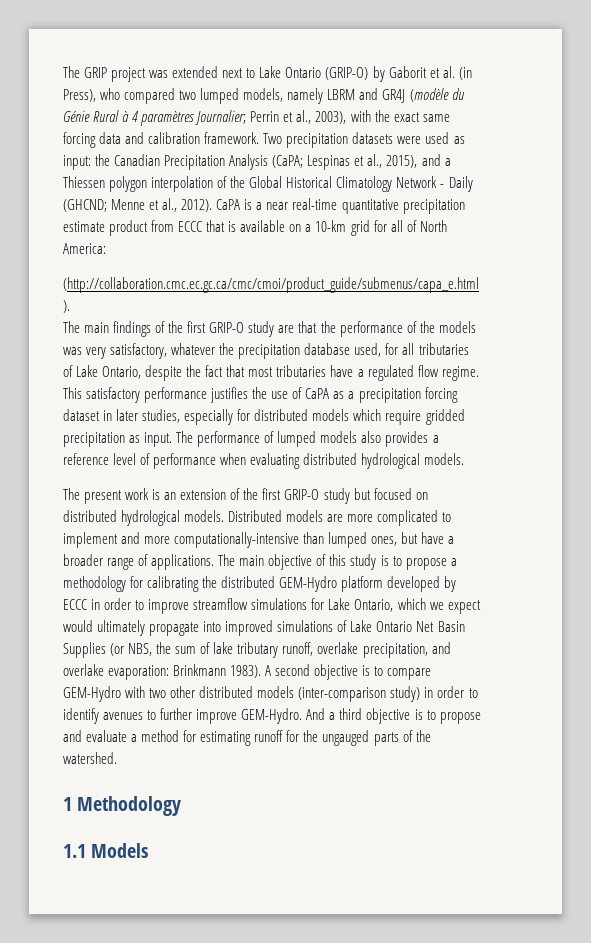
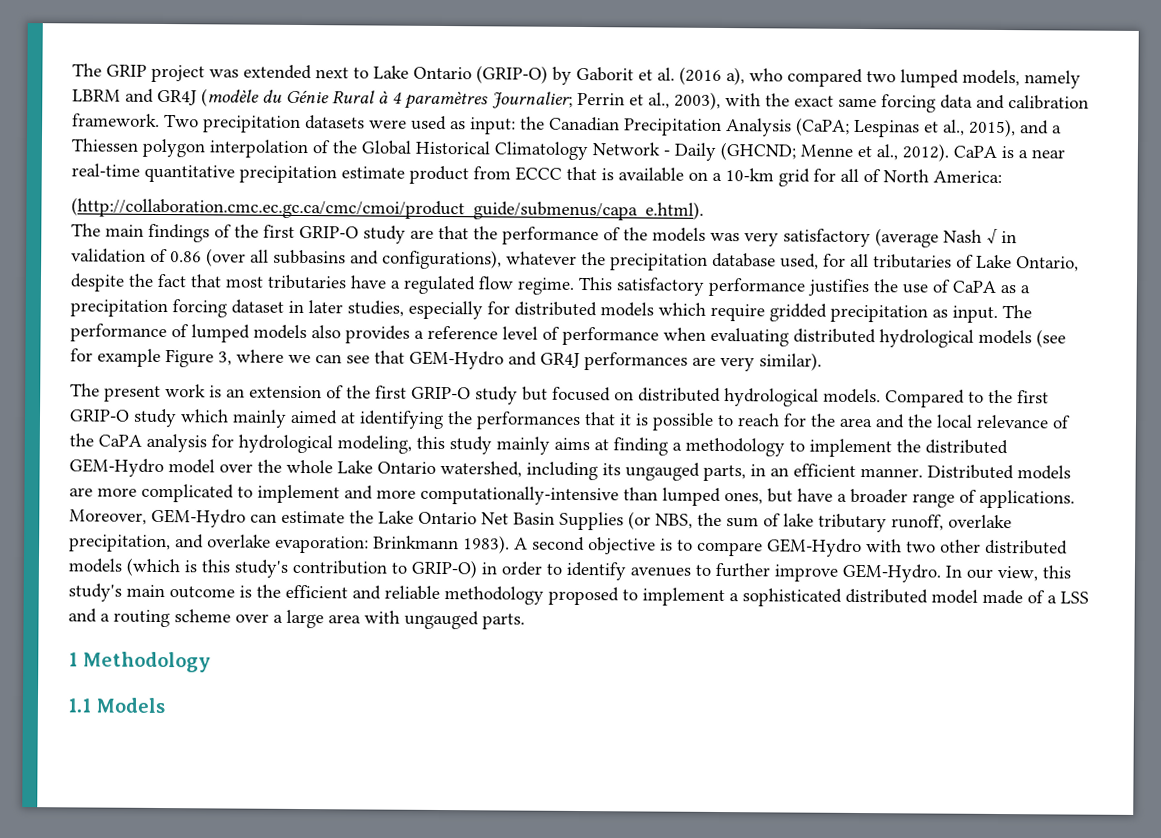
- The GRIP project was extended next to Lake Ontario (GRIP-O) by Gaborit et al. (in Press), who compared two lumped models, namely LBRM and GR4J (modèle du Génie Rural à 4 paramètres Journalier; Perrin et al., 2003), with the exact same forcing data and calibration framework.
+ The GRIP project was extended next to Lake Ontario (GRIP-O) by Gaborit et al. (2016 a), who compared two lumped models, namely LBRM and GR4J (modèle du Génie Rural à 4 paramètres Journalier; Perrin et al., 2003), with the exact same forcing data and calibration framework.
- The main findings of the first GRIP-O study are that the performance of the models was very satisfactory, whatever the precipitation database used, for all tributaries of Lake Ontario, despite the fact that most tributaries have a regulated flow regime.
+ The main findings of the first GRIP-O study are that the performance of the models was very satisfactory (average Nash √ in validation of 0.86 (over all subbasins and configurations), whatever the precipitation database used, for all tributaries of Lake Ontario, despite the fact that most tributaries have a regulated flow regime.
- The performance of lumped models also provides a reference level of performance when evaluating distributed hydrological models.
+ The performance of lumped models also provides a reference level of performance when evaluating distributed hydrological models (see for example Figure 3, where we can see that GEM-Hydro and GR4J performances are very similar).
+ Compared to the first GRIP-O study which mainly aimed at identifying the performances that it is possible to reach for the area and the local relevance of the CaPA analysis for hydrological modeling, this study mainly aims at finding a methodology to implement the distributed GEM-Hydro model over the whole Lake Ontario watershed, including its ungauged parts, in an efficient manner.
- The main objective of this study is to propose a methodology for calibrating the distributed GEM-Hydro platform developed by ECCC in order to improve streamflow simulations for Lake Ontario, which we expect would ultimately propagate into improved simulations of Lake Ontario Net Basin Supplies (or NBS, the sum of lake tributary runoff, overlake precipitation, and overlake evaporation: Brinkmann 1983).
+ Moreover, GEM-Hydro can estimate the Lake Ontario Net Basin Supplies (or NBS, the sum of lake tributary runoff, overlake precipitation, and overlake evaporation: Brinkmann 1983).
- A second objective is to compare GEM-Hydro with two other distributed models (inter-comparison study) in order to identify avenues to further improve GEM-Hydro.
+ A second objective is to compare GEM-Hydro with two other distributed models (which is this study's contribution to GRIP-O) in order to identify avenues to further improve GEM-Hydro.
- And a third objective is to propose and evaluate a method for estimating runoff for the ungauged parts of the watershed.
+ In our view, this study's main outcome is the efficient and reliable methodology proposed to implement a sophisticated distributed model made of a LSS and a routing scheme over a large area with ungauged parts.

